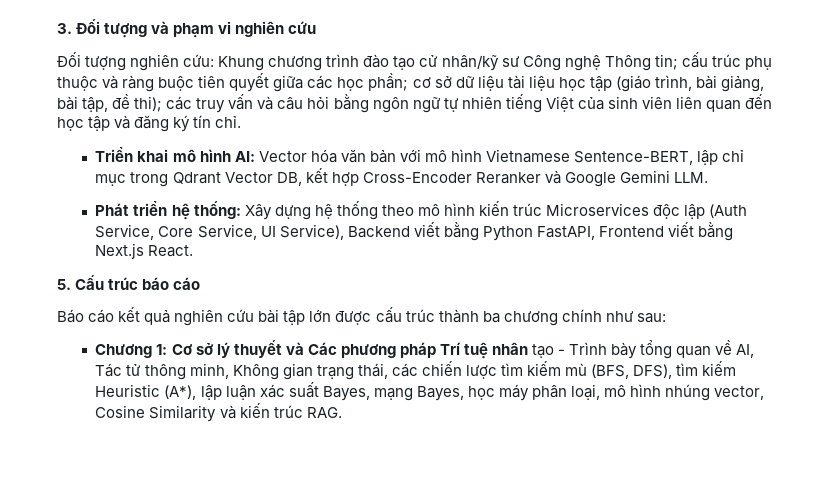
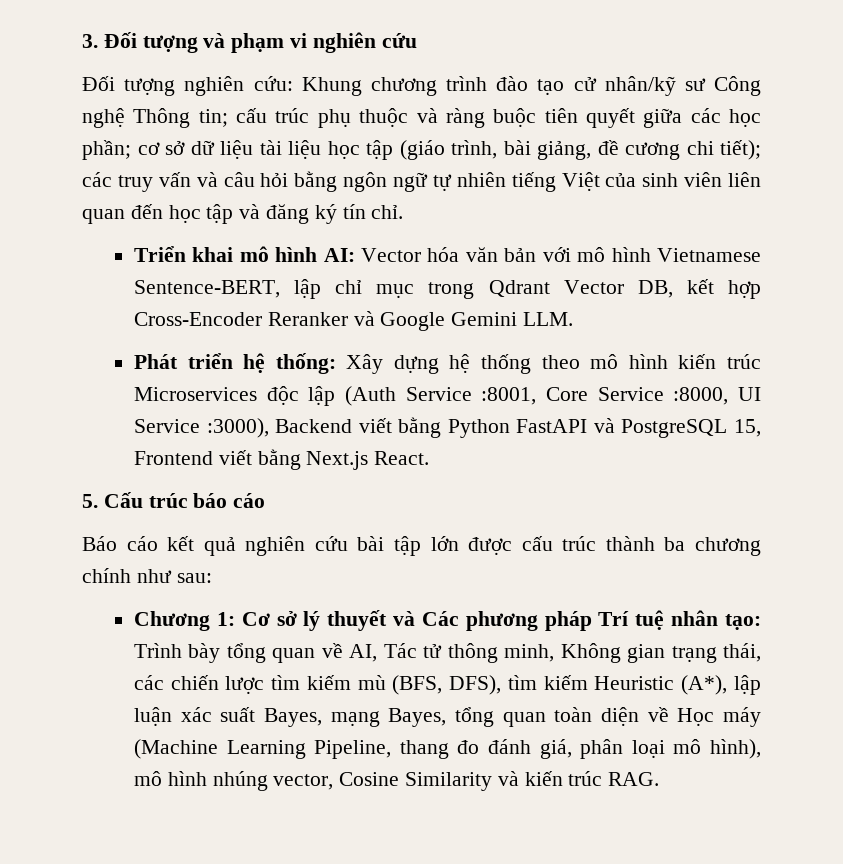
- cơ sở dữ liệu tài liệu học tập (giáo trình, bài giảng, bài tập, đề thi);
+ cơ sở dữ liệu tài liệu học tập (giáo trình, bài giảng, đề cương chi tiết);
- Phát triển hệ thống: Xây dựng hệ thống theo mô hình kiến trúc Microservices độc lập (Auth Service, Core Service, UI Service), Backend viết bằng Python FastAPI, Frontend viết bằng Next.js React.
+ Phát triển hệ thống: Xây dựng hệ thống theo mô hình kiến trúc Microservices độc lập (Auth Service :8001, Core Service :8000, UI Service :3000), Backend viết bằng Python FastAPI và PostgreSQL 15, Frontend viết bằng Next.js React.
- Chương 1: Cơ sở lý thuyết và Các phương pháp Trí tuệ nhân tạo - Trình bày tổng quan về AI, Tác tử thông minh, Không gian trạng thái, các chiến lược tìm kiếm mù (BFS, DFS), tìm kiếm Heuristic (A*), lập luận xác suất Bayes, mạng Bayes, học máy phân loại, mô hình nhúng vector, Cosine Similarity và kiến trúc RAG.
+ Chương 1: Cơ sở lý thuyết và Các phương pháp Trí tuệ nhân tạo: Trình bày tổng quan về AI, Tác tử thông minh, Không gian trạng thái, các chiến lược tìm kiếm mù (BFS, DFS), tìm kiếm Heuristic (A*), lập luận xác suất Bayes, mạng Bayes, tổng quan toàn diện về Học máy (Machine Learning Pipeline, thang đo đánh giá, phân loại mô hình), mô hình nhúng vector, Cosine Similarity và kiến trúc RAG.

